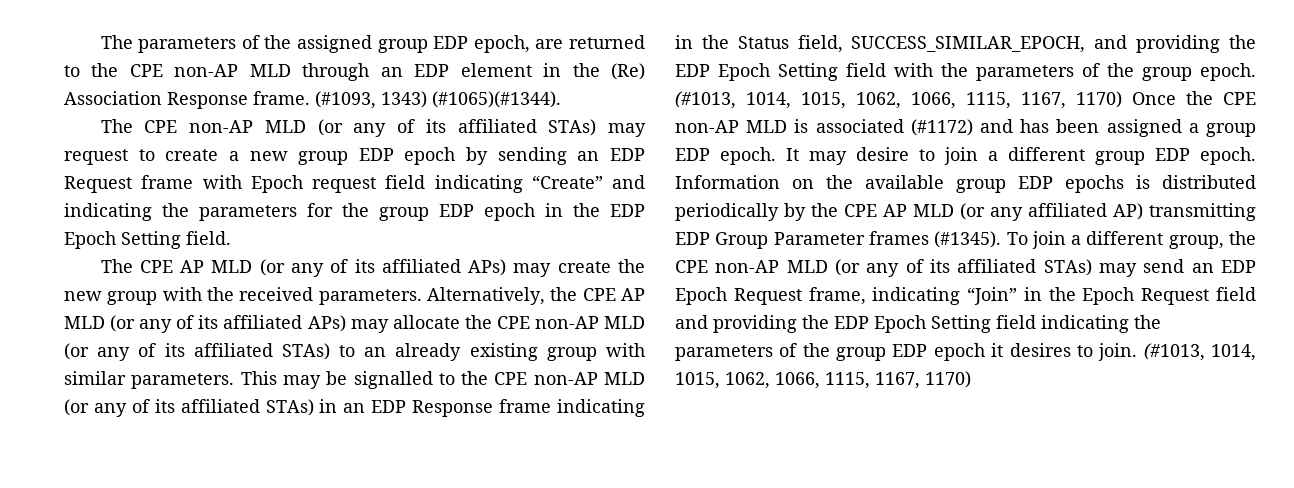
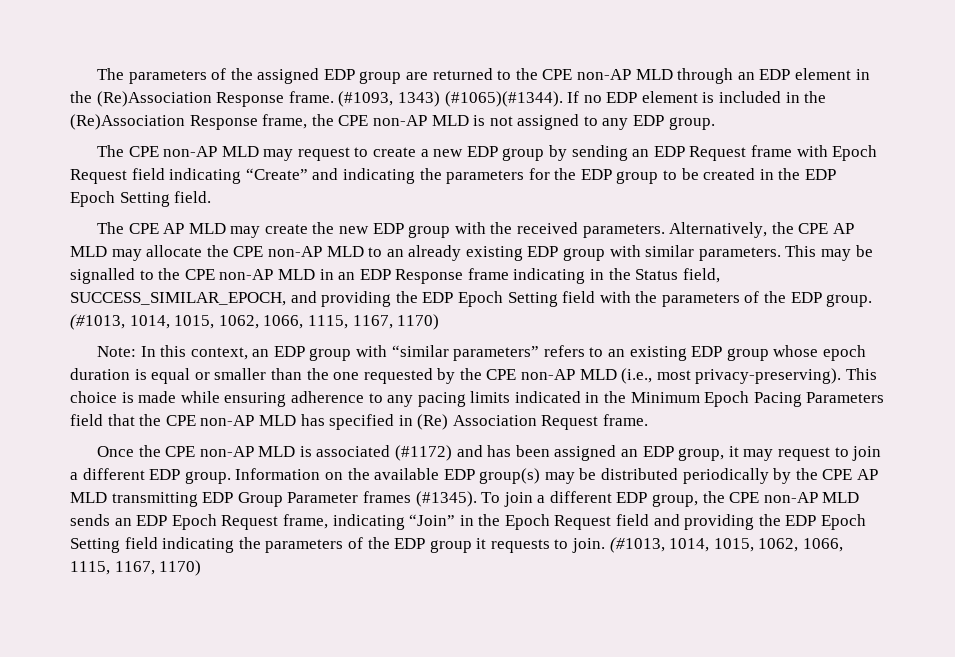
- The parameters of the assigned group EDP epoch, are returned to the CPE non-AP MLD through an EDP element in the (Re) Association Response frame.
+ The parameters of the assigned EDP group are returned to the CPE non-AP MLD through an EDP element in the (Re)Association Response frame.
- (#1093, 1343) (#1065)(#1344).
- The CPE non-AP MLD (or any of its affiliated STAs) may request to create a new group EDP epoch by sending an EDP Request frame with Epoch request field indicating “Create” and indicating the parameters for the group EDP epoch in the EDP Epoch Setting field.
+ (#1093, 1343) (#1065)(#1344). If no EDP element is included in the (Re)Association Response frame, the CPE non-AP MLD is not assigned to any EDP group.
+ The CPE non-AP MLD may request to create a new EDP group by sending an EDP Request frame with Epoch Request field indicating “Create” and indicating the parameters for the EDP group to be created in the EDP Epoch Setting field.
- The CPE AP MLD (or any of its affiliated APs) may create the new group with the received parameters.
+ The CPE AP MLD may create the new EDP group with the received parameters.
- Alternatively, the CPE AP MLD (or any of its affiliated APs) may allocate the CPE non-AP MLD (or any of its affiliated STAs) to an already existing group with similar parameters.
+ Alternatively, the CPE AP MLD may allocate the CPE non-AP MLD to an already existing EDP group with similar parameters.
- This may be signalled to the CPE non-AP MLD (or any of its affiliated STAs) in an EDP Response frame indicating in the Status field, SUCCESS_SIMILAR_EPOCH, and providing the EDP Epoch Setting field with the parameters of the group epoch. (#1013, 1014, 1015, 1062, 1066, 1115, 1167, 1170) Once the CPE non-AP MLD is associated (#1172) and has been assigned a group EDP epoch. It may desire to join a different group EDP epoch.
+ This may be signalled to the CPE non-AP MLD in an EDP Response frame indicating in the Status field, SUCCESS_SIMILAR_EPOCH, and providing the EDP Epoch Setting field with the parameters of the EDP group. (#1013, 1014, 1015, 1062, 1066, 1115, 1167, 1170)
+ Note: In this context, an EDP group with “similar parameters” refers to an existing EDP group whose epoch duration is equal or smaller than the one requested by the CPE non-AP MLD (i.e., most privacy-preserving). This choice is made while ensuring adherence to any pacing limits indicated in the Minimum Epoch Pacing Parameters field that the CPE non-AP MLD has specified in (Re) Association Request frame.
+ Once the CPE non-AP MLD is associated (#1172) and has been assigned an EDP group, it may request to join a different EDP group.
- Information on the available group EDP epochs is distributed periodically by the CPE AP MLD (or any affiliated AP) transmitting EDP Group Parameter frames (#1345).
+ Information on the available EDP group(s) may be distributed periodically by the CPE AP MLD transmitting EDP Group Parameter frames (#1345).
- To join a different group, the CPE non-AP MLD (or any of its affiliated STAs) may send an EDP Epoch Request frame, indicating “Join” in the Epoch Request field and providing the EDP Epoch Setting field indicating the parameters of the group EDP epoch it desires to join.
+ To join a different EDP group, the CPE non-AP MLD sends an EDP Epoch Request frame, indicating “Join” in the Epoch Request field and providing the EDP Epoch Setting field indicating the parameters of the EDP group it requests to join.

